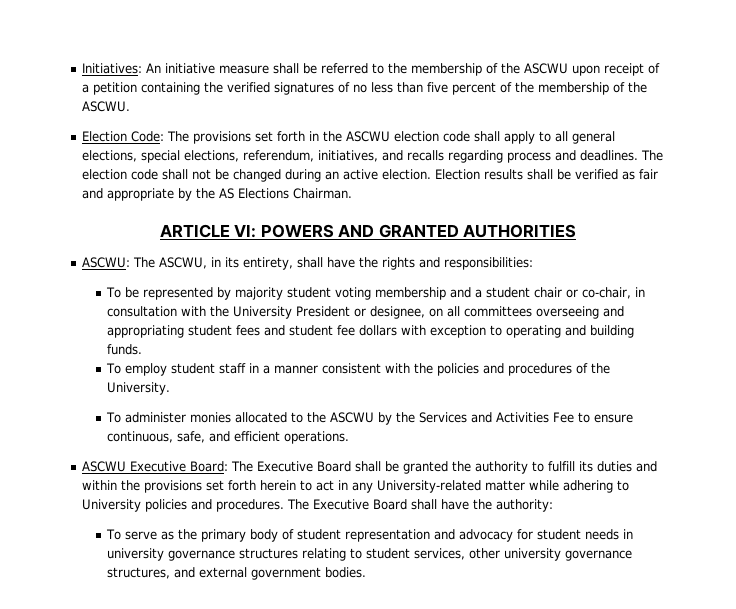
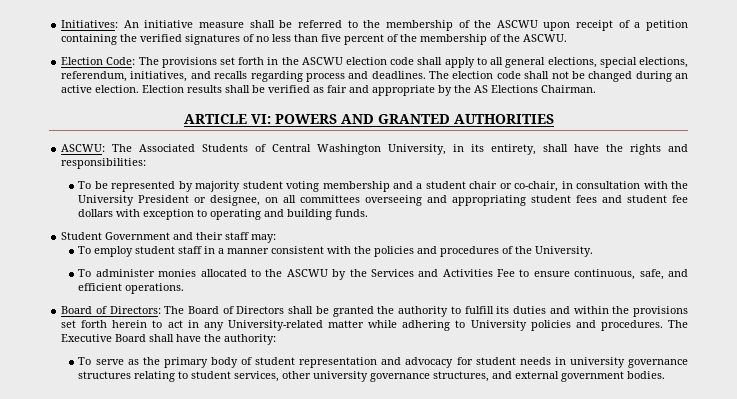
- ASCWU: The ASCWU, in its entirety, shall have the rights and responsibilities:
+ ASCWU: The Associated Students of Central Washington University, in its entirety, shall have the rights and responsibilities:
+ Student Government and their staff may:
- ASCWU Executive Board: The Executive Board shall be granted the authority to fulfill its duties and within the provisions set forth herein to act in any University-related matter while adhering to University policies and procedures.
+ Board of Directors: The Board of Directors shall be granted the authority to fulfill its duties and within the provisions set forth herein to act in any University-related matter while adhering to University policies and procedures.

